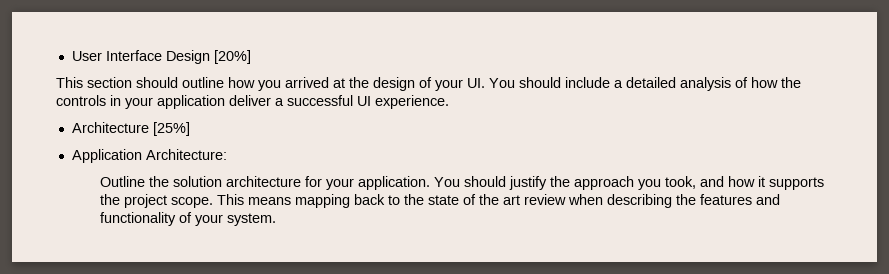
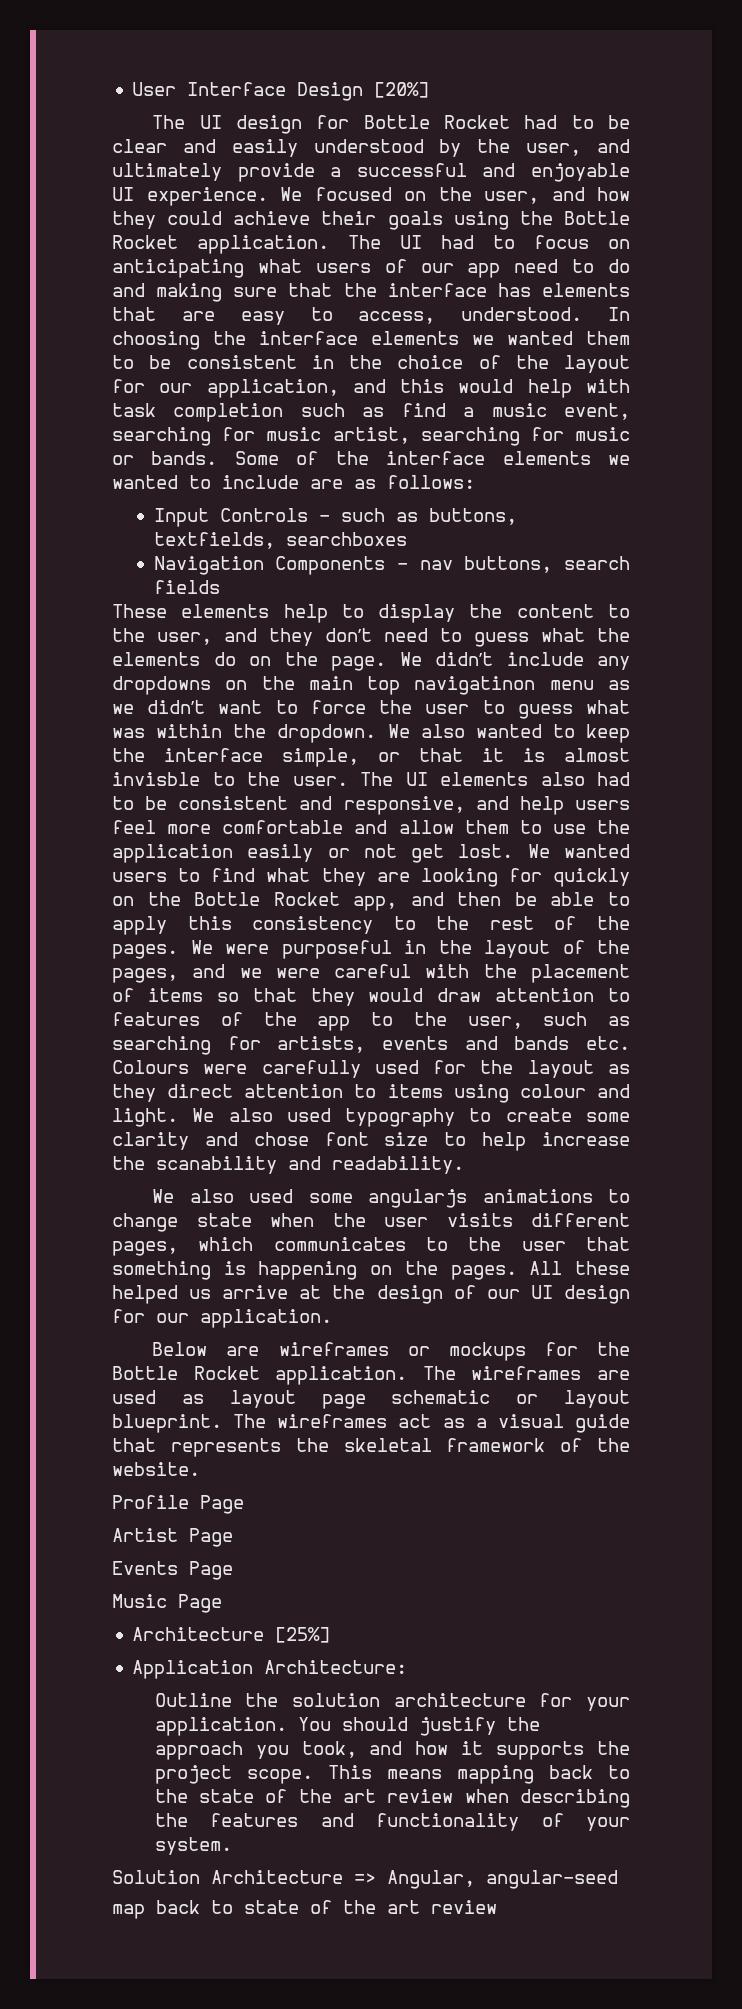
- This section should outline how you arrived at the design of your UI. You should include a detailed analysis of how the controls in your application deliver a successful UI experience.
+ The UI design for Bottle Rocket had to be clear and easily understood by the user, and ultimately provide a successful and enjoyable UI experience. We focused on the user, and how they could achieve their goals using the Bottle Rocket application. The UI had to focus on anticipating what users of our app need to do and making sure that the interface has elements that are easy to access, understood. In choosing the interface elements we wanted them to be consistent in the choice of the layout for our application, and this would help with task completion such as find a music event, searching for music artist, searching for music or bands. Some of the interface elements we wanted to include are as follows:
+ Input Controls - such as buttons, textfields, searchboxes
+ Navigation Components – nav buttons, search fields
+ These elements help to display the content to the user, and they don’t need to guess what the elements do on the page. We didn’t include any dropdowns on the main top navigatinon menu as we didn’t want to force the user to guess what was within the dropdown. We also wanted to keep the interface simple, or that it is almost invisble to the user. The UI elements also had to be consistent and responsive, and help users feel more comfortable and allow them to use the application easily or not get lost. We wanted users to find what they are looking for quickly on the Bottle Rocket app, and then be able to apply this consistency to the rest of the pages. We were purposeful in the layout of the pages, and we were careful with the placement of items so that they would draw attention to features of the app to the user, such as searching for artists, events and bands etc. Colours were carefully used for the layout as they direct attention to items using colour and light. We also used typography to create some clarity and chose font size to help increase the scanability and readability.
+ We also used some angularjs animations to change state when the user visits different pages, which communicates to the user that something is happening on the pages. All these helped us arrive at the design of our UI design for our application.
+ Below are wireframes or mockups for the Bottle Rocket application. The wireframes are used as layout page schematic or layout blueprint. The wireframes act as a visual guide that represents the skeletal framework of the website.
+ Profile Page
+ Artist Page
+ Events Page
+ Music Page
+ Solution Architecture => Angular, angular-seed
+ map back to state of the art review

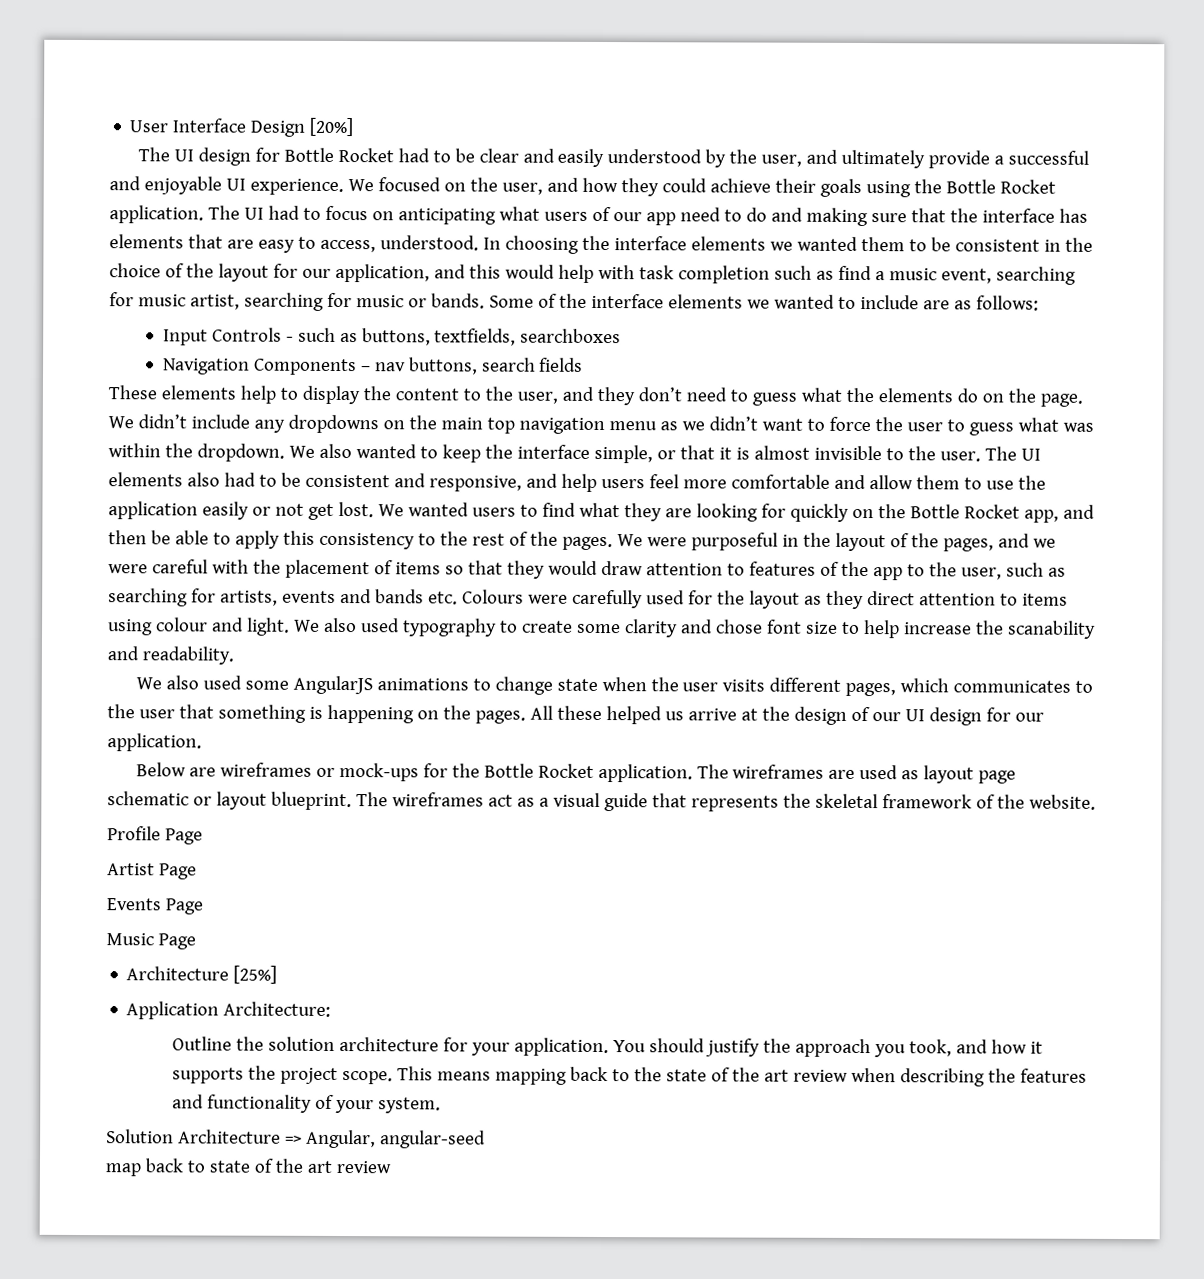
- We didn’t include any dropdowns on the main top navigatinon menu as we didn’t want to force the user to guess what was within the dropdown.
+ We didn’t include any dropdowns on the main top navigation menu as we didn’t want to force the user to guess what was within the dropdown.
- We also wanted to keep the interface simple, or that it is almost invisble to the user.
+ We also wanted to keep the interface simple, or that it is almost invisible to the user.
- We also used some angularjs animations to change state when the user visits different pages, which communicates to the user that something is happening on the pages.
+ We also used some AngularJS animations to change state when the user visits different pages, which communicates to the user that something is happening on the pages.
- Below are wireframes or mockups for the Bottle Rocket application.
+ Below are wireframes or mock-ups for the Bottle Rocket application.

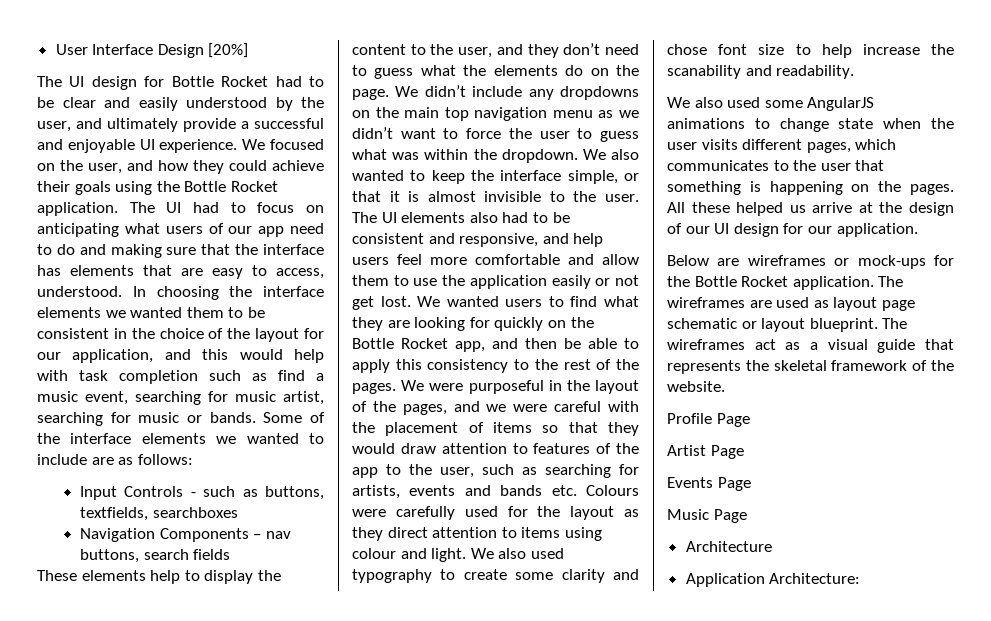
- Architecture [25%]
+ Architecture
- Outline the solution architecture for your application. You should justify the approach you took, and how it supports the project scope. This means mapping back to the state of the art review when describing the features and functionality of your system.
- Solution Architecture => Angular, angular-seed
- map back to state of the art review

